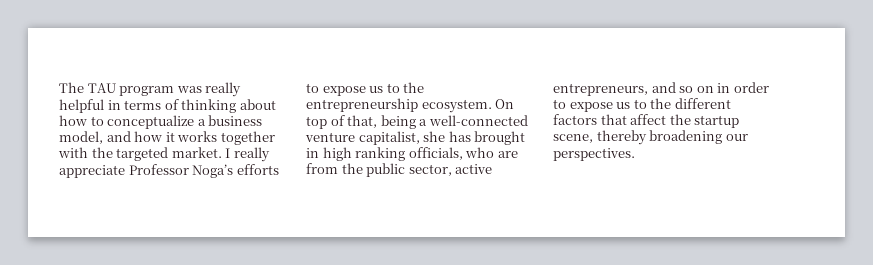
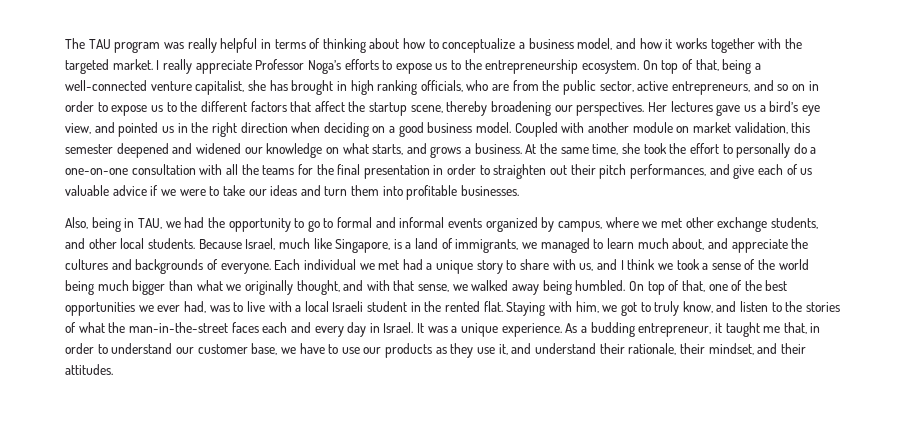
+ Her lectures gave us a bird’s eye view, and pointed us in the right direction when deciding on a good business model. Coupled with another module on market validation, this semester deepened and widened our knowledge on what starts, and grows a business. At the same time, she took the effort to personally do a one-on-one consultation with all the teams for the final presentation in order to straighten out their pitch performances, and give each of us valuable advice if we were to take our ideas and turn them into profitable businesses.
+ Also, being in TAU, we had the opportunity to go to formal and informal events organized by campus, where we met other exchange students, and other local students. Because Israel, much like Singapore, is a land of immigrants, we managed to learn much about, and appreciate the cultures and backgrounds of everyone. Each individual we met had a unique story to share with us, and I think we took a sense of the world being much bigger than what we originally thought, and with that sense, we walked away being humbled. On top of that, one of the best opportunities we ever had, was to live with a local Israeli student in the rented flat. Staying with him, we got to truly know, and listen to the stories of what the man-in-the-street faces each and every day in Israel. It was a unique experience. As a budding entrepreneur, it taught me that, in order to understand our customer base, we have to use our products as they use it, and understand their rationale, their mindset, and their attitudes.

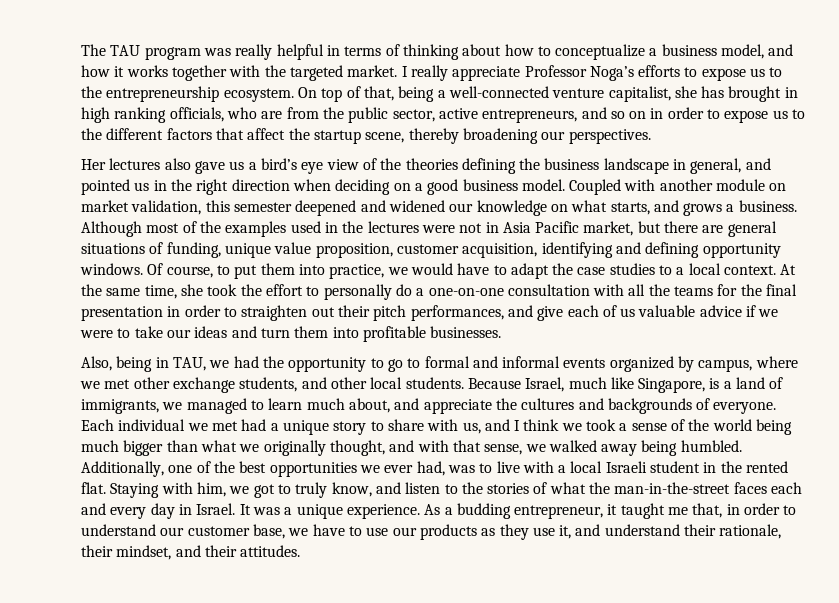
- On top of that, being a well-connected venture capitalist, she has brought in high ranking officials, who are from the public sector, active entrepreneurs, and so on in order to expose us to the different factors that affect the startup scene, thereby broadening our perspectives. Her lectures gave us a bird’s eye view, and pointed us in the right direction when deciding on a good business model.
+ On top of that, being a well-connected venture capitalist, she has brought in high ranking officials, who are from the public sector, active entrepreneurs, and so on in order to expose us to the different factors that affect the startup scene, thereby broadening our perspectives.
+ Her lectures also gave us a bird’s eye view of the theories defining the business landscape in general, and pointed us in the right direction when deciding on a good business model.
+ Although most of the examples used in the lectures were not in Asia Pacific market, but there are general situations of funding, unique value proposition, customer acquisition, identifying and defining opportunity windows. Of course, to put them into practice, we would have to adapt the case studies to a local context.
- On top of that, one of the best opportunities we ever had, was to live with a local Israeli student in the rented flat.
+ Additionally, one of the best opportunities we ever had, was to live with a local Israeli student in the rented flat.

